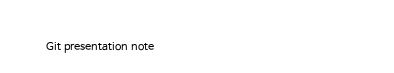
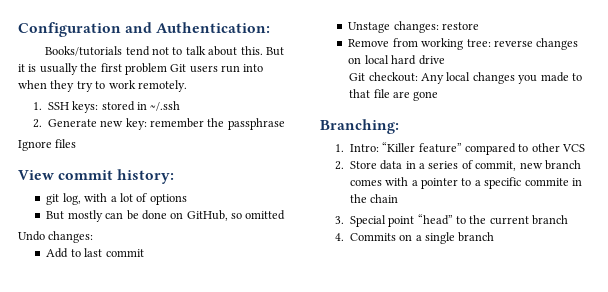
- Git presentation note
+ Configuration and Authentication:
+ Books/tutorials tend not to talk about this. But it is usually the first problem Git users run into when they try to work remotely.
+ 1. SSH keys: stored in ~/.ssh
+ 2. Generate new key: remember the passphrase
+ Ignore files
+ View commit history:
+ git log, with a lot of options
+ But mostly can be done on GitHub, so omitted
+ Undo changes:
+ Add to last commit
+ Unstage changes: restore
+ Remove from working tree: reverse changes on local hard drive
+ Git checkout: Any local changes you made to that file are gone
+ Branching:
+ 1. Intro: “Killer feature” compared to other VCS
+ 2. Store data in a series of commit, new branch comes with a pointer to a specific commite in the chain
+ 3. Special point “head” to the current branch
+ 4. Commits on a single branch

